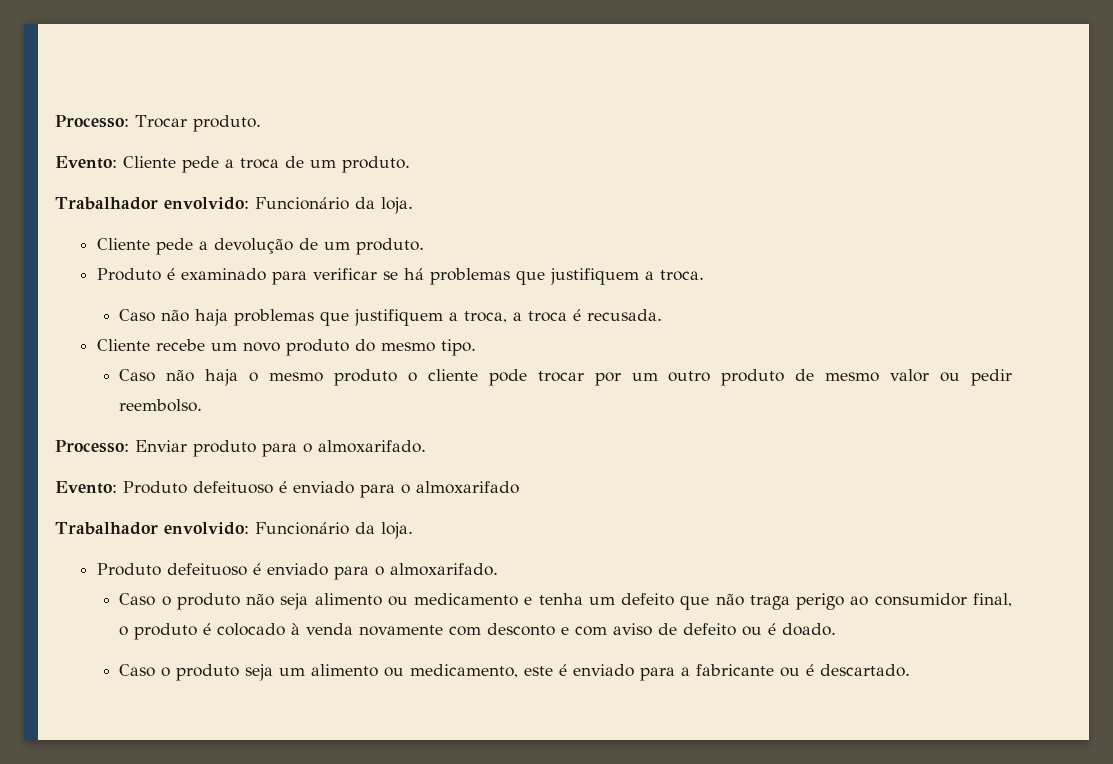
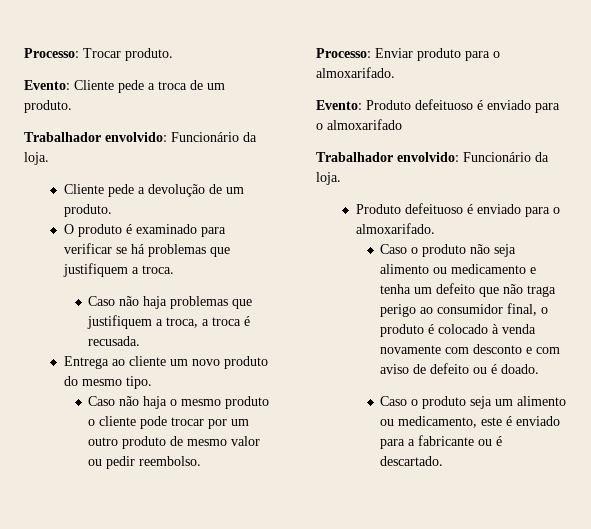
- Produto é examinado para verificar se há problemas que justifiquem a troca.
+ O produto é examinado para verificar se há problemas que justifiquem a troca.
- Cliente recebe um novo produto do mesmo tipo.
+ Entrega ao cliente um novo produto do mesmo tipo.

